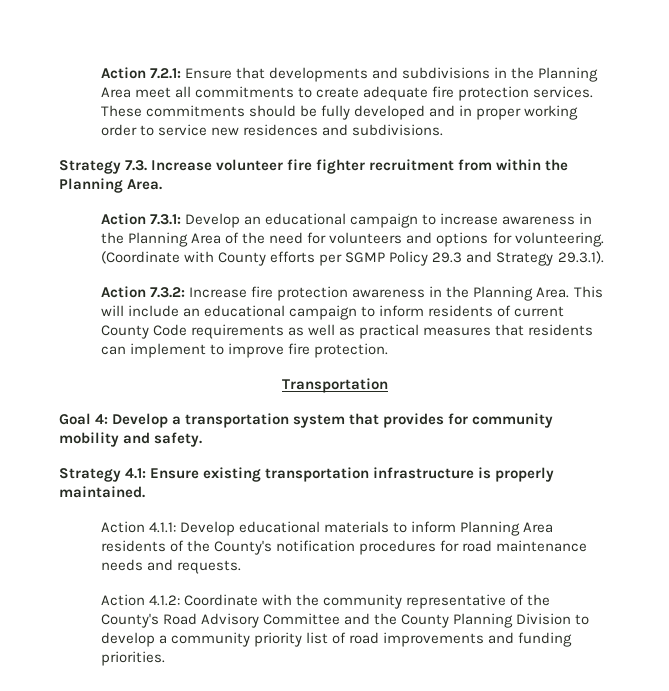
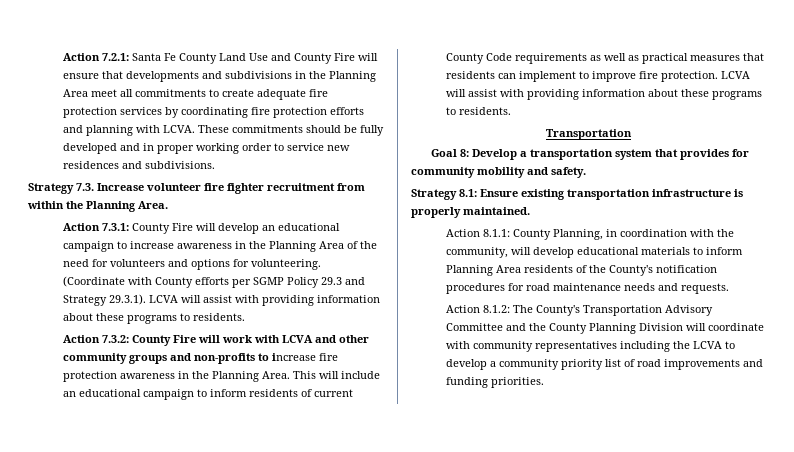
- Action 7.2.1: Ensure that developments and subdivisions in the Planning Area meet all commitments to create adequate fire protection services.
+ Action 7.2.1: Santa Fe County Land Use and County Fire will ensure that developments and subdivisions in the Planning Area meet all commitments to create adequate fire protection services by coordinating fire protection efforts and planning with LCVA.
- Action 7.3.1: Develop an educational campaign to increase awareness in the Planning Area of the need for volunteers and options for volunteering.
+ Action 7.3.1: County Fire will develop an educational campaign to increase awareness in the Planning Area of the need for volunteers and options for volunteering.
- (Coordinate with County efforts per SGMP Policy 29.3 and Strategy 29.3.1).
- Action 7.3.2: Increase fire protection awareness in the Planning Area.
+ (Coordinate with County efforts per SGMP Policy 29.3 and Strategy 29.3.1). LCVA will assist with providing information about these programs to residents.
+ Action 7.3.2: County Fire will work with LCVA and other community groups and non-profits to increase fire protection awareness in the Planning Area.
- This will include an educational campaign to inform residents of current County Code requirements as well as practical measures that residents can implement to improve fire protection.
+ This will include an educational campaign to inform residents of current County Code requirements as well as practical measures that residents can implement to improve fire protection. LCVA will assist with providing information about these programs to residents.
- Goal 4: Develop a transportation system that provides for community mobility and safety.
+ Goal 8: Develop a transportation system that provides for community mobility and safety.
- Strategy 4.1: Ensure existing transportation infrastructure is properly maintained.
+ Strategy 8.1: Ensure existing transportation infrastructure is properly maintained.
- Action 4.1.1: Develop educational materials to inform Planning Area residents of the County's notification procedures for road maintenance needs and requests.
+ Action 8.1.1: County Planning, in coordination with the community, will develop educational materials to inform Planning Area residents of the County's notification procedures for road maintenance needs and requests.
- Action 4.1.2: Coordinate with the community representative of the County's Road Advisory Committee and the County Planning Division to develop a community priority list of road improvements and funding priorities.
+ Action 8.1.2: The County's Transportation Advisory Committee and the County Planning Division will coordinate with community representatives including the LCVA to develop a community priority list of road improvements and funding priorities.

